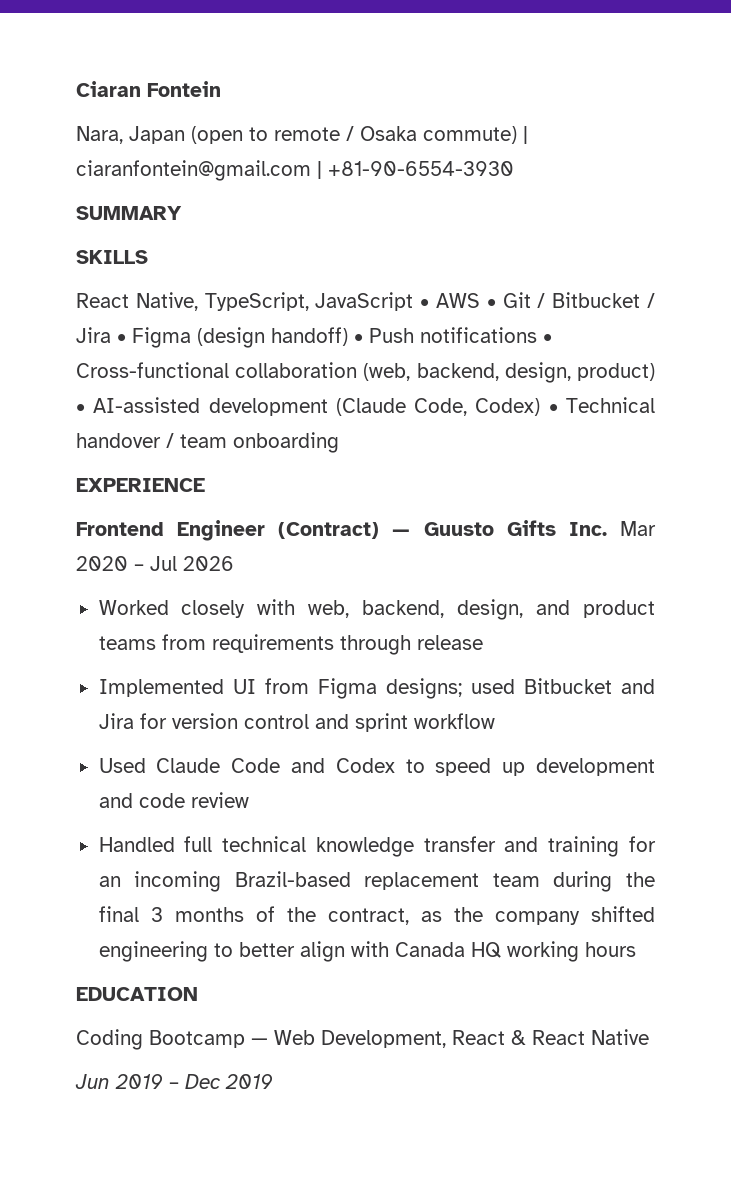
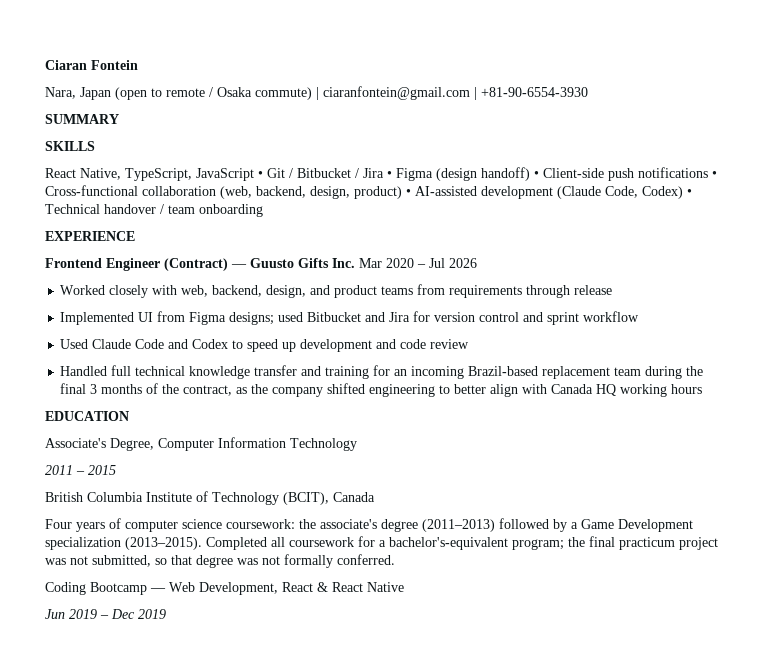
- React Native, TypeScript, JavaScript • AWS • Git / Bitbucket / Jira • Figma (design handoff) • Push notifications • Cross-functional collaboration (web, backend, design, product) • AI-assisted development (Claude Code, Codex) • Technical handover / team onboarding
+ React Native, TypeScript, JavaScript • Git / Bitbucket / Jira • Figma (design handoff) • Client-side push notifications • Cross-functional collaboration (web, backend, design, product) • AI-assisted development (Claude Code, Codex) • Technical handover / team onboarding
+ Associate's Degree, Computer Information Technology
+ 2011 – 2015
+ British Columbia Institute of Technology (BCIT), Canada
+ Four years of computer science coursework: the associate's degree (2011–2013) followed by a Game Development specialization (2013–2015). Completed all coursework for a bachelor's-equivalent program; the final practicum project was not submitted, so that degree was not formally conferred.

